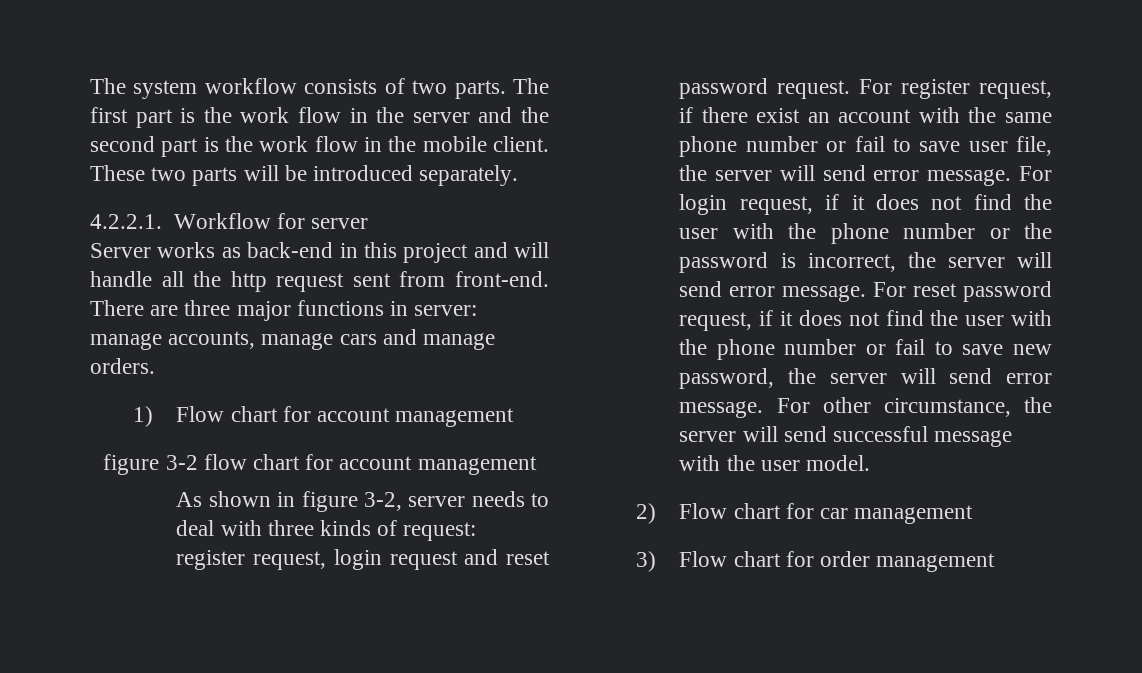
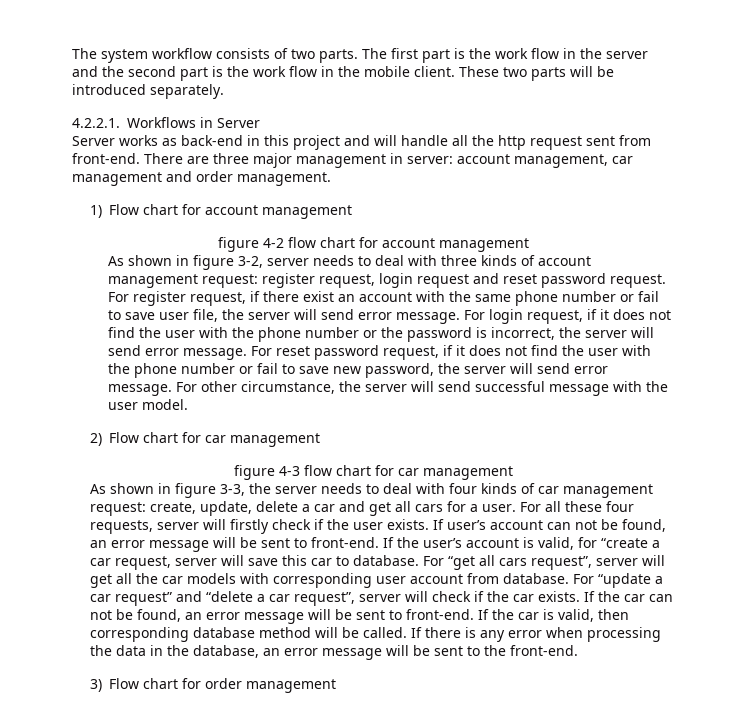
- 4.2.2.1. Workflow for server
+ 4.2.2.1. Workflows in Server
- There are three major functions in server: manage accounts, manage cars and manage orders.
+ There are three major management in server: account management, car management and order management.
- figure 3-2 flow chart for account management
+ figure 4-2 flow chart for account management
- As shown in figure 3-2, server needs to deal with three kinds of request: register request, login request and reset password request.
+ As shown in figure 3-2, server needs to deal with three kinds of account management request: register request, login request and reset password request.
+ figure 4-3 flow chart for car management
+ As shown in figure 3-3, the server needs to deal with four kinds of car management request: create, update, delete a car and get all cars for a user. For all these four requests, server will firstly check if the user exists. If user’s account can not be found, an error message will be sent to front-end. If the user’s account is valid, for “create a car request, server will save this car to database. For “get all cars request”, server will get all the car models with corresponding user account from database. For “update a car request” and “delete a car request”, server will check if the car exists. If the car can not be found, an error message will be sent to front-end. If the car is valid, then corresponding database method will be called. If there is any error when processing the data in the database, an error message will be sent to the front-end.

